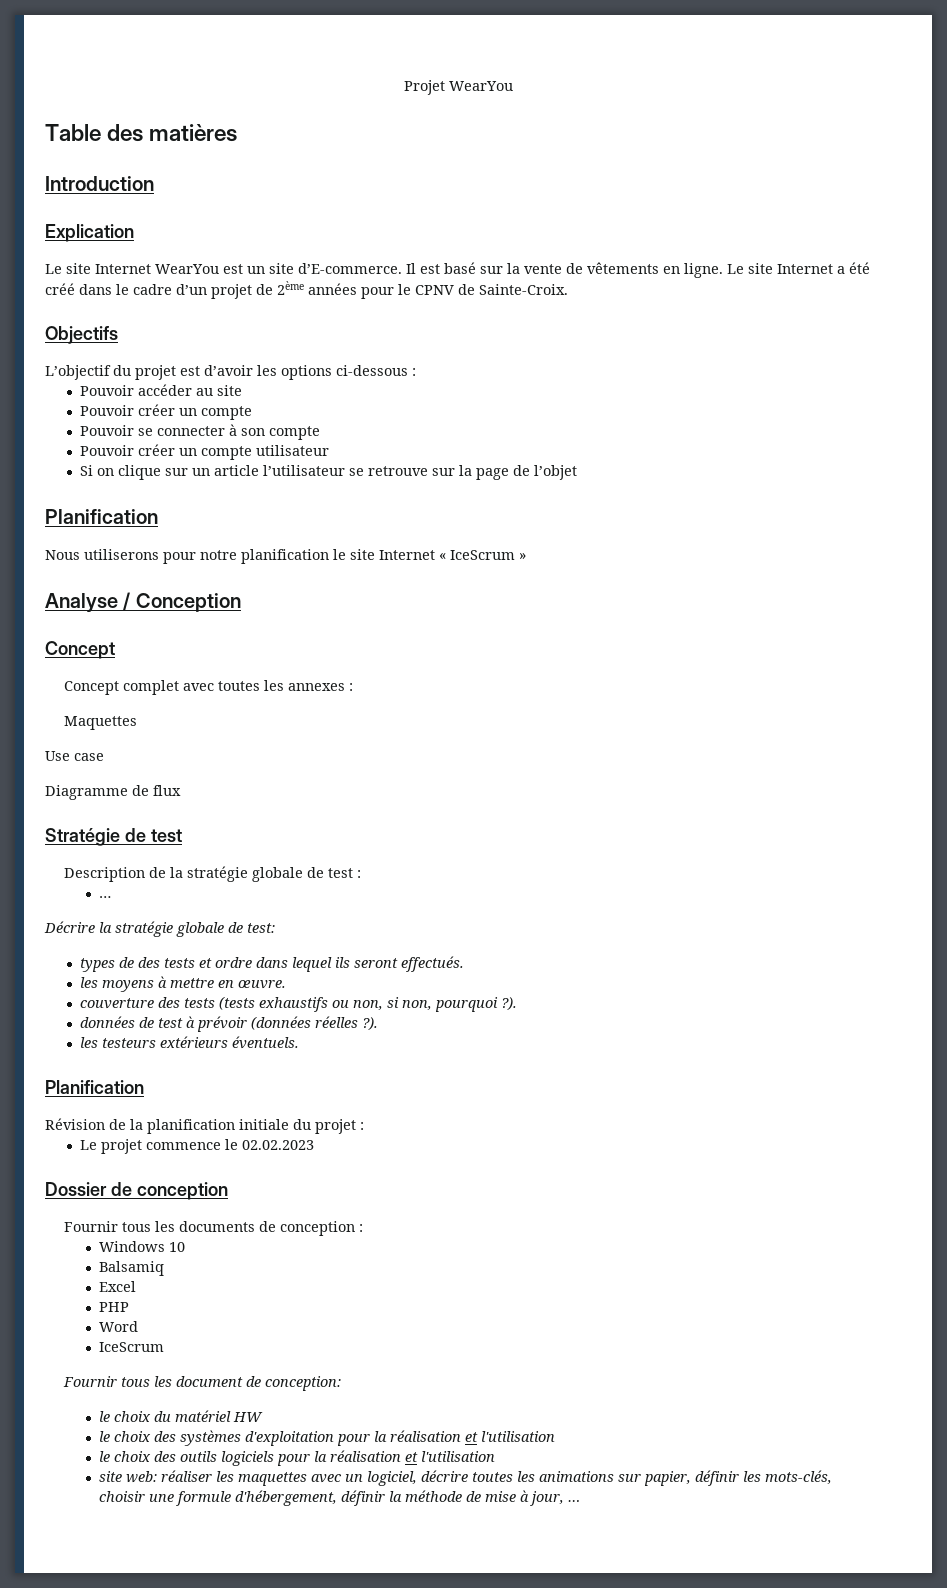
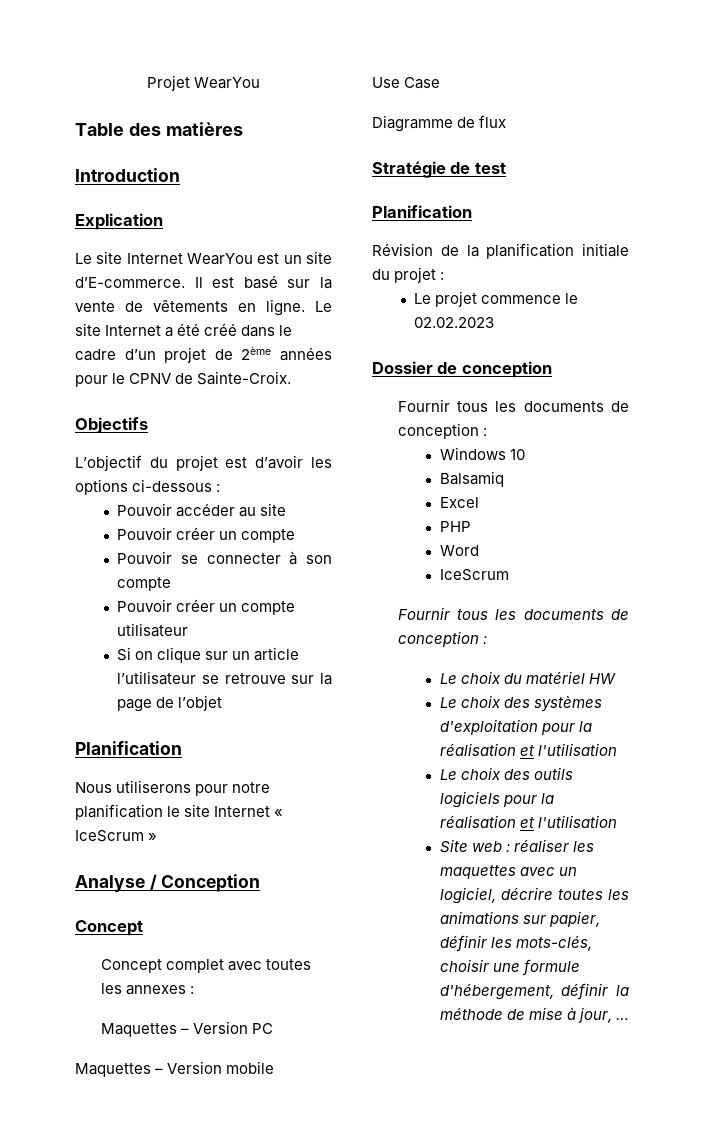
- Maquettes
+ Maquettes – Version PC
+ Maquettes – Version mobile
- Use case
+ Use Case
- Description de la stratégie globale de test :
- …
- Décrire la stratégie globale de test:
- types de des tests et ordre dans lequel ils seront effectués.
- les moyens à mettre en œuvre.
- couverture des tests (tests exhaustifs ou non, si non, pourquoi ?).
- données de test à prévoir (données réelles ?).
- les testeurs extérieurs éventuels.
  Word
  IceScrum
- Fournir tous les document de conception:
- le choix du matériel HW
+ Fournir tous les documents de conception :
+ Le choix du matériel HW
- le choix des systèmes d'exploitation pour la réalisation et l'utilisation
+ Le choix des systèmes d'exploitation pour la réalisation et l'utilisation
- le choix des outils logiciels pour la réalisation et l'utilisation
+ Le choix des outils logiciels pour la réalisation et l'utilisation
- site web: réaliser les maquettes avec un logiciel, décrire toutes les animations sur papier, définir les mots-clés, choisir une formule d'hébergement, définir la méthode de mise à jour, …
+ Site web : réaliser les maquettes avec un logiciel, décrire toutes les animations sur papier, définir les mots-clés, choisir une formule d'hébergement, définir la méthode de mise à jour, …

